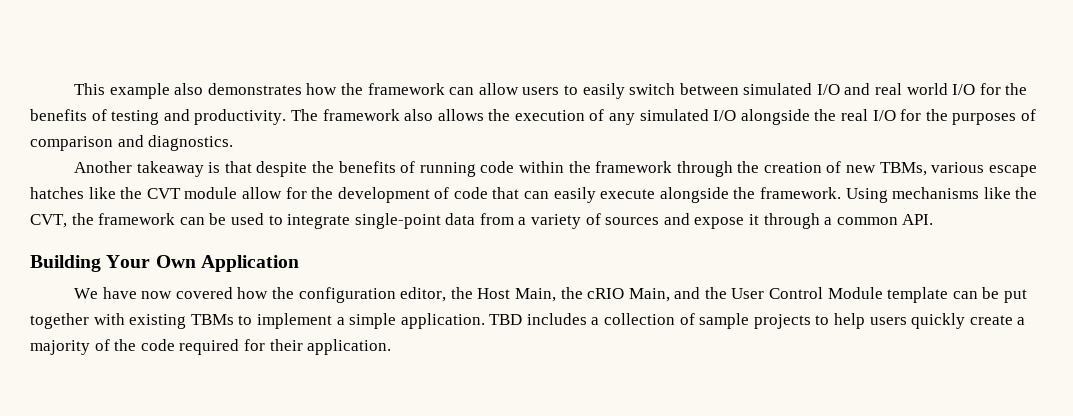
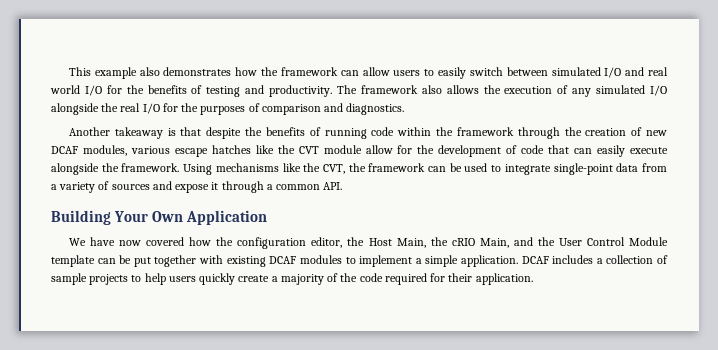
- Another takeaway is that despite the benefits of running code within the framework through the creation of new TBMs, various escape hatches like the CVT module allow for the development of code that can easily execute alongside the framework.
+ Another takeaway is that despite the benefits of running code within the framework through the creation of new DCAF modules, various escape hatches like the CVT module allow for the development of code that can easily execute alongside the framework.
- We have now covered how the configuration editor, the Host Main, the cRIO Main, and the User Control Module template can be put together with existing TBMs to implement a simple application.
+ We have now covered how the configuration editor, the Host Main, the cRIO Main, and the User Control Module template can be put together with existing DCAF modules to implement a simple application.
- TBD includes a collection of sample projects to help users quickly create a majority of the code required for their application.
+ DCAF includes a collection of sample projects to help users quickly create a majority of the code required for their application.

